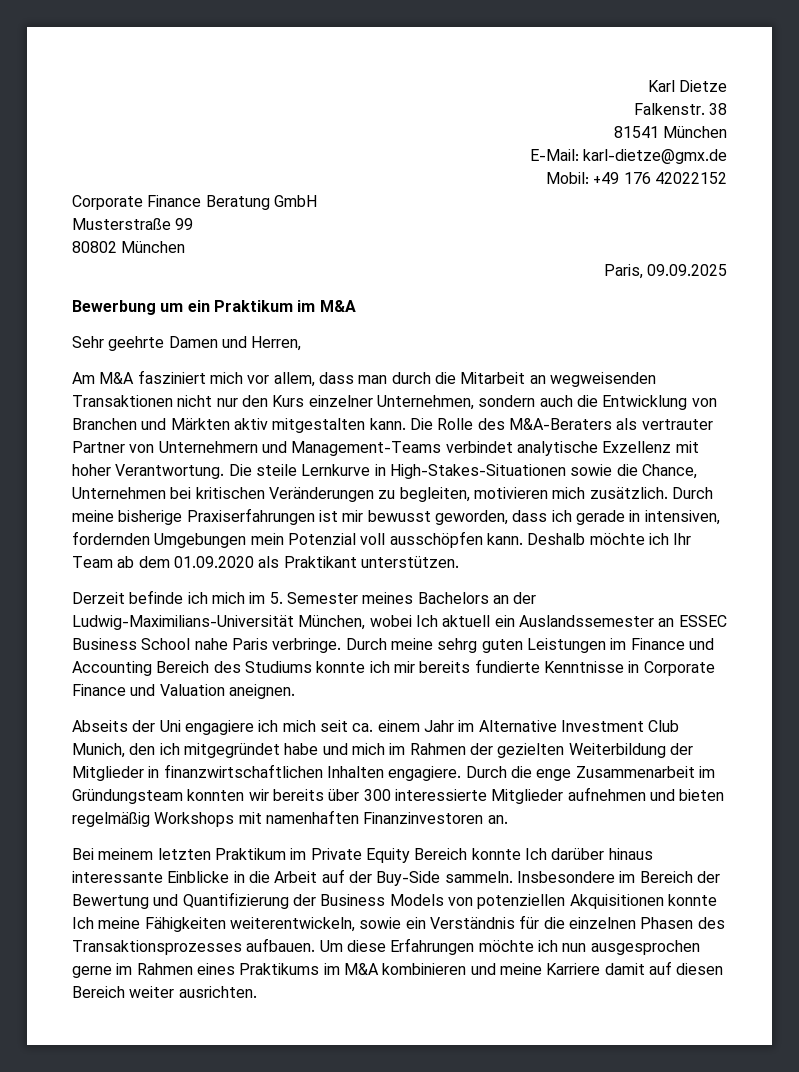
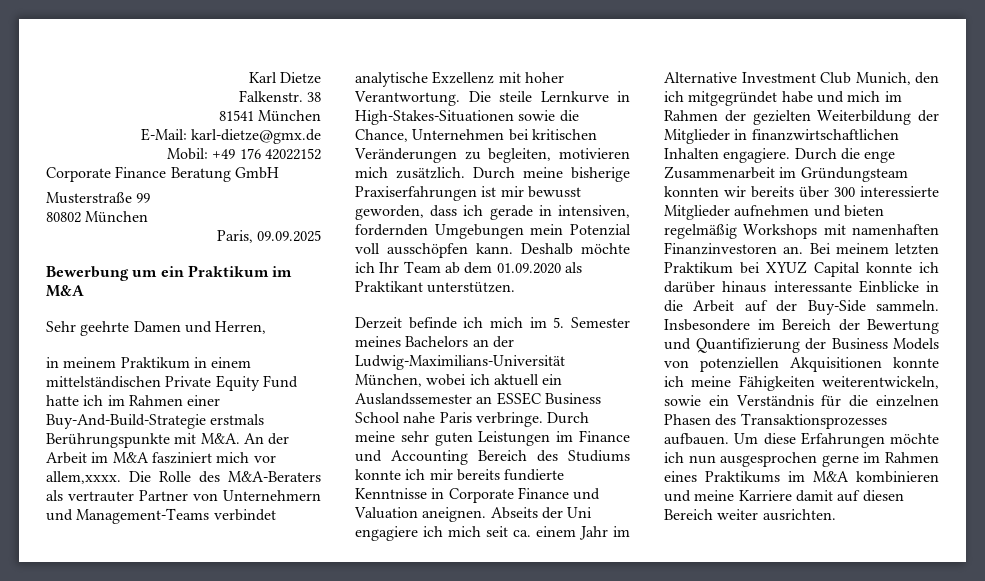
- Am M&A fasziniert mich vor allem, dass man durch die Mitarbeit an wegweisenden Transaktionen nicht nur den Kurs einzelner Unternehmen, sondern auch die Entwicklung von Branchen und Märkten aktiv mitgestalten kann.
+ in meinem Praktikum in einem mittelständischen Private Equity Fund hatte ich im Rahmen einer Buy-And-Build-Strategie erstmals Berührungspunkte mit M&A. An der Arbeit im M&A fasziniert mich vor allem,xxxx.
- Derzeit befinde ich mich im 5. Semester meines Bachelors an der Ludwig-Maximilians-Universität München, wobei Ich aktuell ein Auslandssemester an ESSEC Business School nahe Paris verbringe.
+ Derzeit befinde ich mich im 5. Semester meines Bachelors an der Ludwig-Maximilians-Universität München, wobei ich aktuell ein Auslandssemester an ESSEC Business School nahe Paris verbringe.
- Durch meine sehrg guten Leistungen im Finance und Accounting Bereich des Studiums konnte ich mir bereits fundierte Kenntnisse in Corporate Finance und Valuation aneignen.
- Abseits der Uni engagiere ich mich seit ca. einem Jahr im Alternative Investment Club Munich, den ich mitgegründet habe und mich im Rahmen der gezielten Weiterbildung der Mitglieder in finanzwirtschaftlichen Inhalten engagiere.
+ Durch meine sehr guten Leistungen im Finance und Accounting Bereich des Studiums konnte ich mir bereits fundierte Kenntnisse in Corporate Finance und Valuation aneignen. Abseits der Uni engagiere ich mich seit ca. einem Jahr im Alternative Investment Club Munich, den ich mitgegründet habe und mich im Rahmen der gezielten Weiterbildung der Mitglieder in finanzwirtschaftlichen Inhalten engagiere.
- Durch die enge Zusammenarbeit im Gründungsteam konnten wir bereits über 300 interessierte Mitglieder aufnehmen und bieten regelmäßig Workshops mit namenhaften Finanzinvestoren an.
- Bei meinem letzten Praktikum im Private Equity Bereich konnte Ich darüber hinaus interessante Einblicke in die Arbeit auf der Buy-Side sammeln.
+ Durch die enge Zusammenarbeit im Gründungsteam konnten wir bereits über 300 interessierte Mitglieder aufnehmen und bieten regelmäßig Workshops mit namenhaften Finanzinvestoren an. Bei meinem letzten Praktikum bei XYUZ Capital konnte ich darüber hinaus interessante Einblicke in die Arbeit auf der Buy-Side sammeln.
- Insbesondere im Bereich der Bewertung und Quantifizierung der Business Models von potenziellen Akquisitionen konnte Ich meine Fähigkeiten weiterentwickeln, sowie ein Verständnis für die einzelnen Phasen des Transaktionsprozesses aufbauen.
+ Insbesondere im Bereich der Bewertung und Quantifizierung der Business Models von potenziellen Akquisitionen konnte ich meine Fähigkeiten weiterentwickeln, sowie ein Verständnis für die einzelnen Phasen des Transaktionsprozesses aufbauen.

